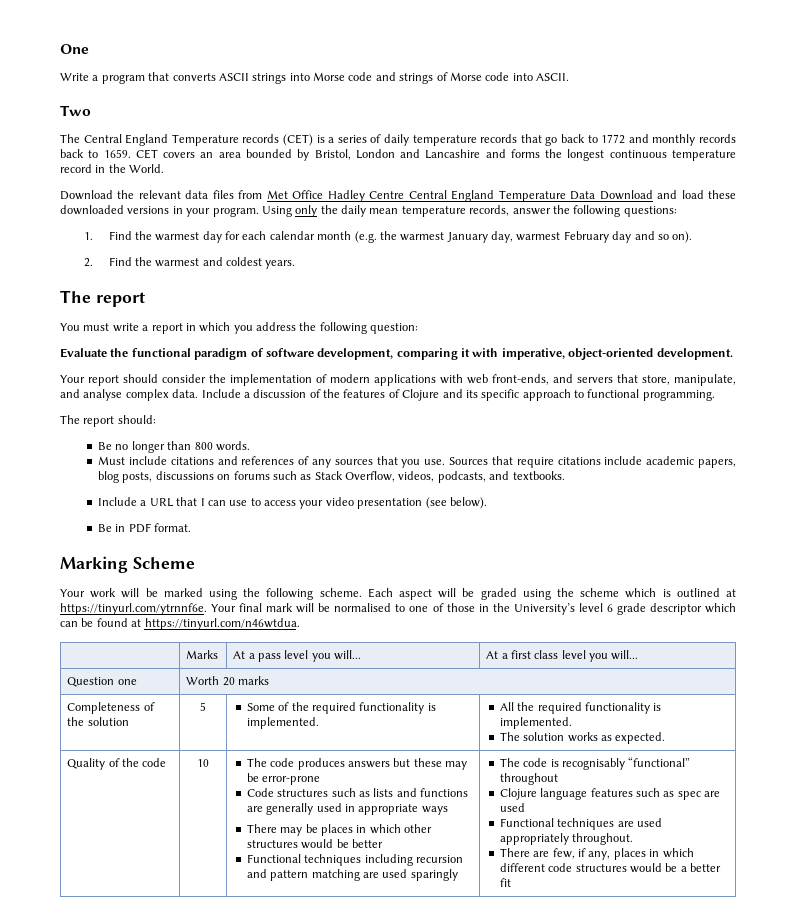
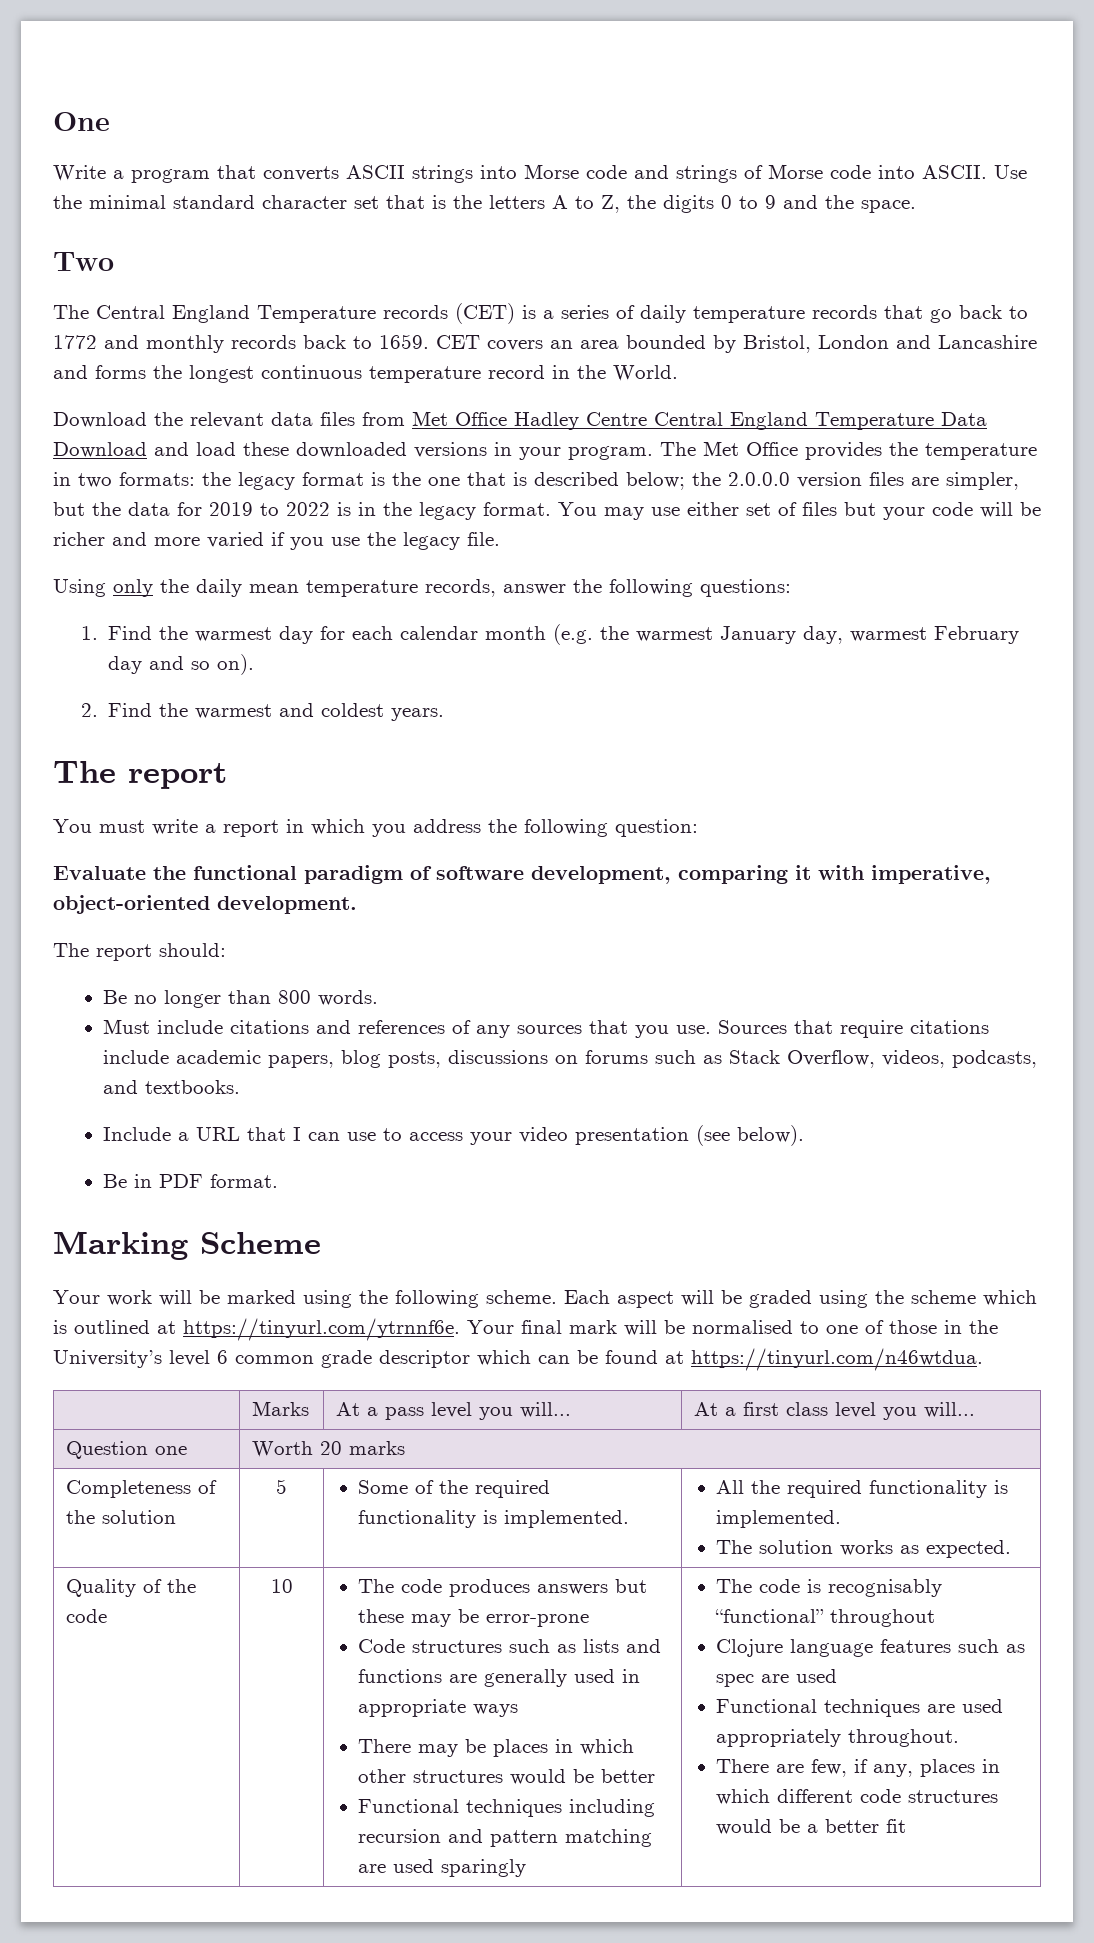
+ Use the minimal standard character set that is the letters A to Z, the digits 0 to 9 and the space.
- Download the relevant data files from Met Office Hadley Centre Central England Temperature Data Download and load these downloaded versions in your program. Using only the daily mean temperature records, answer the following questions:
+ Download the relevant data files from Met Office Hadley Centre Central England Temperature Data Download and load these downloaded versions in your program. The Met Office provides the temperature in two formats: the legacy format is the one that is described below; the 2.0.0.0 version files are simpler, but the data for 2019 to 2022 is in the legacy format. You may use either set of files but your code will be richer and more varied if you use the legacy file.
+ Using only the daily mean temperature records, answer the following questions:
- Your report should consider the implementation of modern applications with web front-ends, and servers that store, manipulate, and analyse complex data. Include a discussion of the features of Clojure and its specific approach to functional programming.
- Each aspect will be graded using the scheme which is outlined at https://tinyurl.com/ytrnnf6e. Your final mark will be normalised to one of those in the University’s level 6 grade descriptor which can be found at https://tinyurl.com/n46wtdua.
+ Each aspect will be graded using the scheme which is outlined at https://tinyurl.com/ytrnnf6e. Your final mark will be normalised to one of those in the University’s level 6 common grade descriptor which can be found at https://tinyurl.com/n46wtdua.

